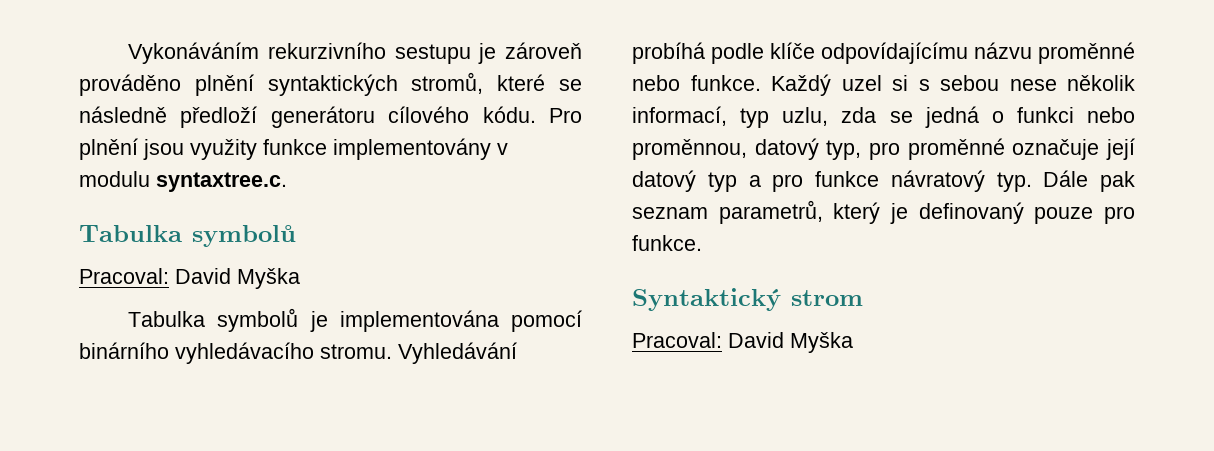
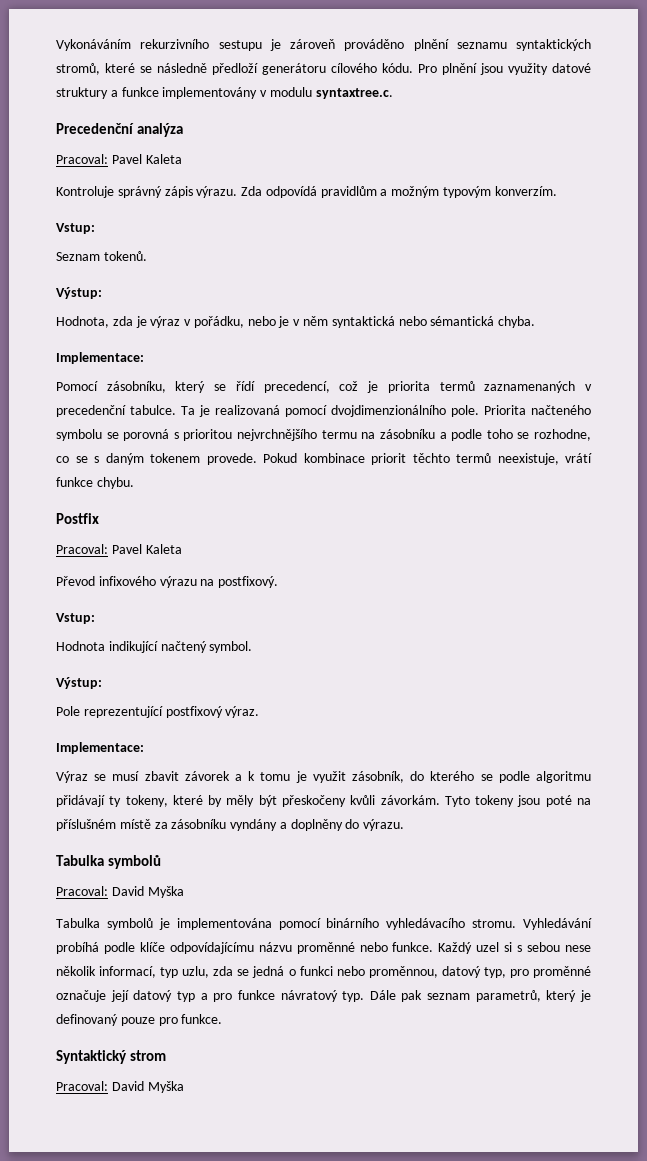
- Vykonáváním rekurzivního sestupu je zároveň prováděno plnění syntaktických stromů, které se následně předloží generátoru cílového kódu.
+ Vykonáváním rekurzivního sestupu je zároveň prováděno plnění seznamu syntaktických stromů, které se následně předloží generátoru cílového kódu.
- Pro plnění jsou využity funkce implementovány v modulu syntaxtree.c.
+ Pro plnění jsou využity datové struktury a funkce implementovány v modulu syntaxtree.c.
+ Precedenční analýza
+ Pracoval: Pavel Kaleta
+ Kontroluje správný zápis výrazu. Zda odpovídá pravidlům a možným typovým konverzím.
+ Vstup:
+ Seznam tokenů.
+ Výstup:
+ Hodnota, zda je výraz v pořádku, nebo je v něm syntaktická nebo sémantická chyba.
+ Implementace:
+ Pomocí zásobníku, který se řídí precedencí, což je priorita termů zaznamenaných v precedenční tabulce. Ta je realizovaná pomocí dvojdimenzionálního pole. Priorita načteného symbolu se porovná s prioritou nejvrchnějšího termu na zásobníku a podle toho se rozhodne, co se s daným tokenem provede. Pokud kombinace priorit těchto termů neexistuje, vrátí funkce chybu.
+ Postfix
+ Pracoval: Pavel Kaleta
+ Převod infixového výrazu na postfixový.
+ Vstup:
+ Hodnota indikující načtený symbol.
+ Výstup:
+ Pole reprezentující postfixový výraz.
+ Implementace:
+ Výraz se musí zbavit závorek a k tomu je využit zásobník, do kterého se podle algoritmu přidávají ty tokeny, které by měly být přeskočeny kvůli závorkám. Tyto tokeny jsou poté na příslušném místě za zásobníku vyndány a doplněny do výrazu.

